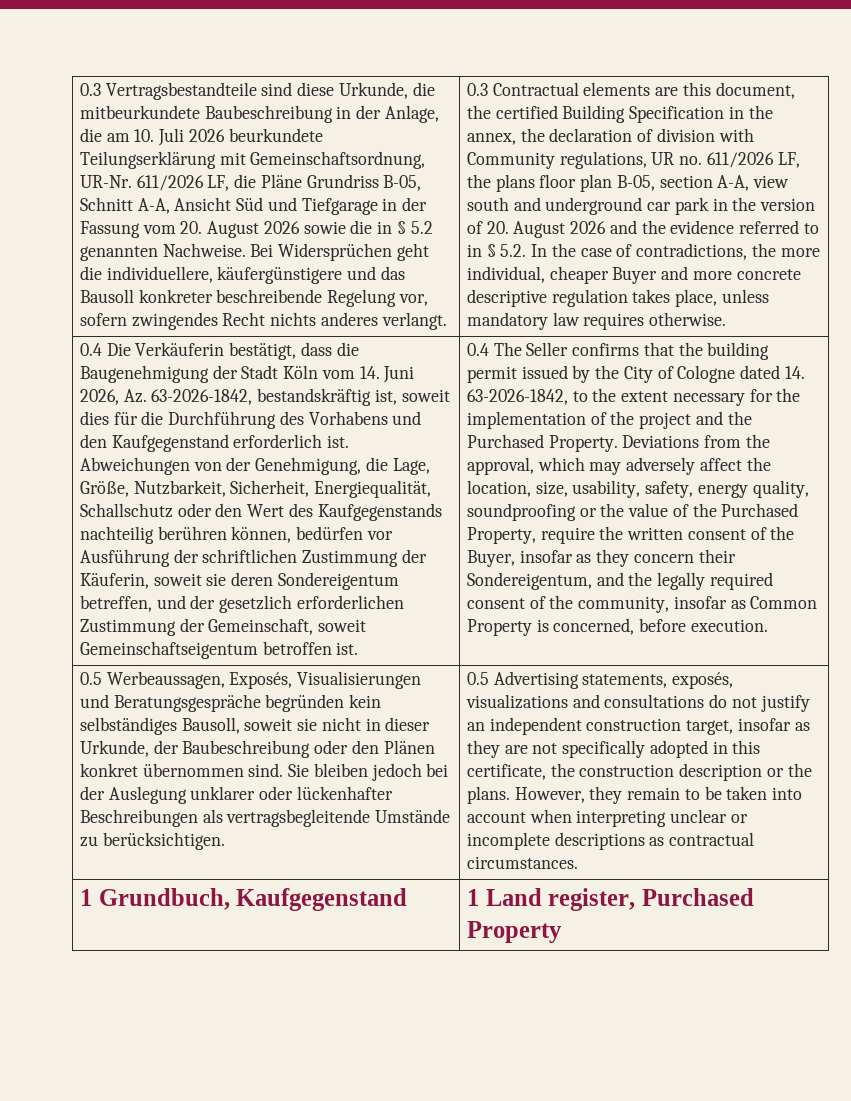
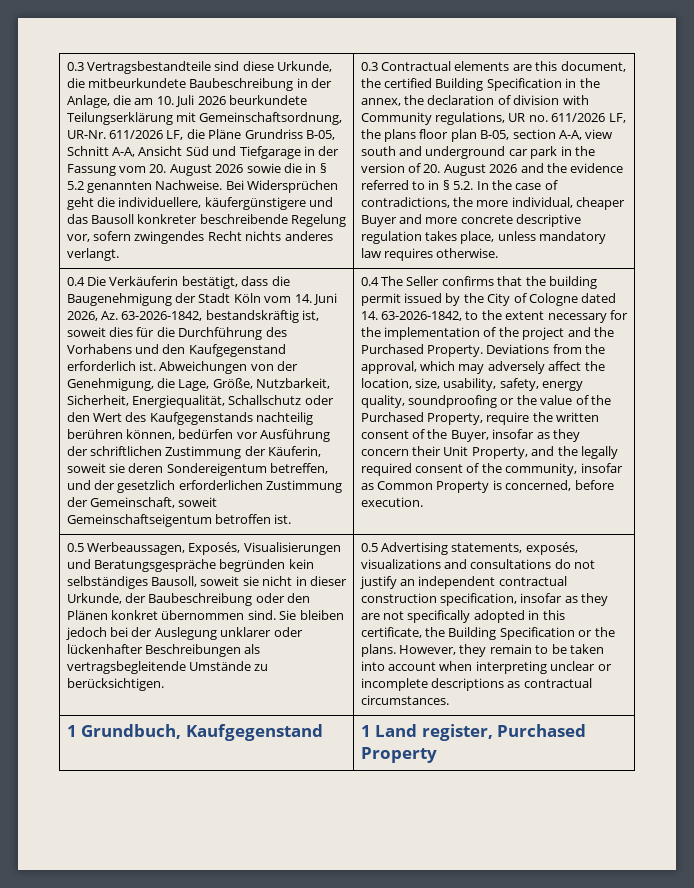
- Deviations from the approval, which may adversely affect the location, size, usability, safety, energy quality, soundproofing or the value of the Purchased Property, require the written consent of the Buyer, insofar as they concern their Sondereigentum, and the legally required consent of the community, insofar as Common Property is concerned, before execution.
+ Deviations from the approval, which may adversely affect the location, size, usability, safety, energy quality, soundproofing or the value of the Purchased Property, require the written consent of the Buyer, insofar as they concern their Unit Property, and the legally required consent of the community, insofar as Common Property is concerned, before execution.
- 0.5 Advertising statements, exposés, visualizations and consultations do not justify an independent construction target, insofar as they are not specifically adopted in this certificate, the construction description or the plans.
+ 0.5 Advertising statements, exposés, visualizations and consultations do not justify an independent contractual construction specification, insofar as they are not specifically adopted in this certificate, the Building Specification or the plans.

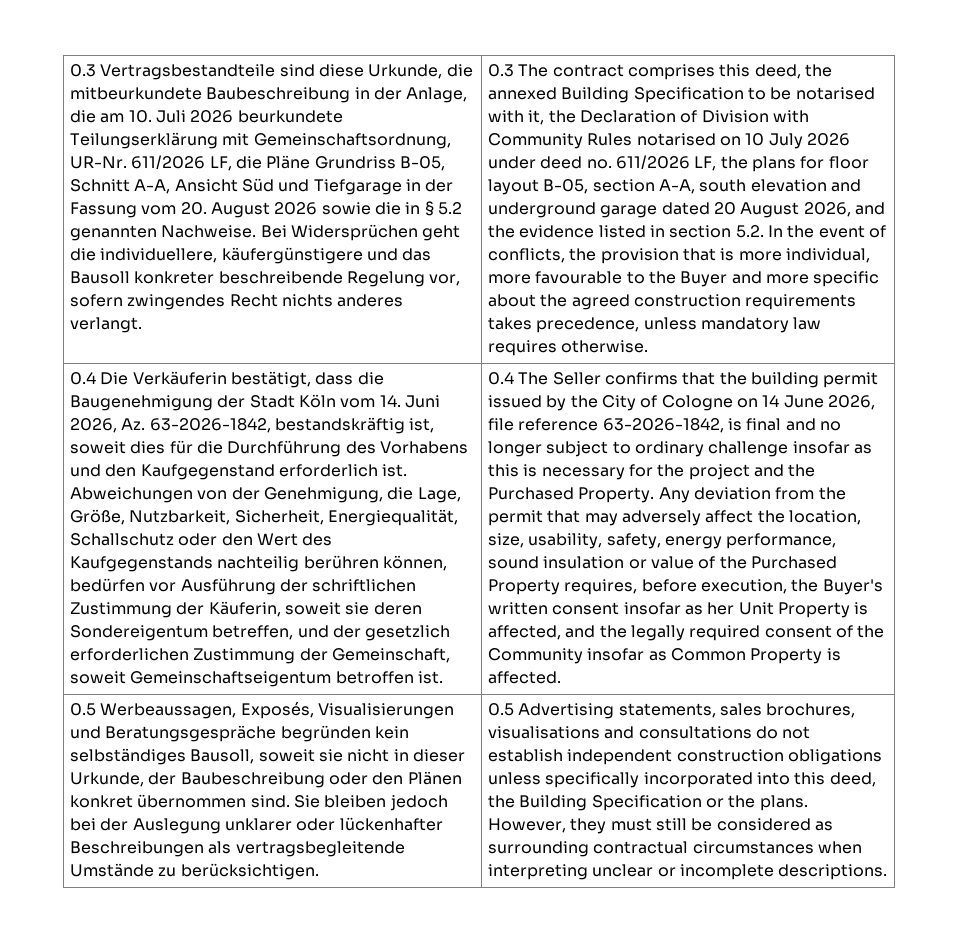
- 0.3 Contractual elements are this document, the certified Building Specification in the annex, the declaration of division with Community regulations, UR no. 611/2026 LF, the plans floor plan B-05, section A-A, view south and underground car park in the version of 20. August 2026 and the evidence referred to in § 5.2. In the case of contradictions, the more individual, cheaper Buyer and more concrete descriptive regulation takes place, unless mandatory law requires otherwise.
+ 0.3 The contract comprises this deed, the annexed Building Specification to be notarised with it, the Declaration of Division with Community Rules notarised on 10 July 2026 under deed no. 611/2026 LF, the plans for floor layout B-05, section A-A, south elevation and underground garage dated 20 August 2026, and the evidence listed in section 5.2. In the event of conflicts, the provision that is more individual, more favourable to the Buyer and more specific about the agreed construction requirements takes precedence, unless mandatory law requires otherwise.
- 0.4 The Seller confirms that the building permit issued by the City of Cologne dated 14. 63-2026-1842, to the extent necessary for the implementation of the project and the Purchased Property.
+ 0.4 The Seller confirms that the building permit issued by the City of Cologne on 14 June 2026, file reference 63-2026-1842, is final and no longer subject to ordinary challenge insofar as this is necessary for the project and the Purchased Property.
- Deviations from the approval, which may adversely affect the location, size, usability, safety, energy quality, soundproofing or the value of the Purchased Property, require the written consent of the Buyer, insofar as they concern their Unit Property, and the legally required consent of the community, insofar as Common Property is concerned, before execution.
+ Any deviation from the permit that may adversely affect the location, size, usability, safety, energy performance, sound insulation or value of the Purchased Property requires, before execution, the Buyer's written consent insofar as her Unit Property is affected, and the legally required consent of the Community insofar as Common Property is affected.
- 0.5 Advertising statements, exposés, visualizations and consultations do not justify an independent contractual construction specification, insofar as they are not specifically adopted in this certificate, the Building Specification or the plans.
+ 0.5 Advertising statements, sales brochures, visualisations and consultations do not establish independent construction obligations unless specifically incorporated into this deed, the Building Specification or the plans.
- However, they remain to be taken into account when interpreting unclear or incomplete descriptions as contractual circumstances.
- 1 Grundbuch, Kaufgegenstand | 1 Land register, Purchased Property
+ However, they must still be considered as surrounding contractual circumstances when interpreting unclear or incomplete descriptions.

